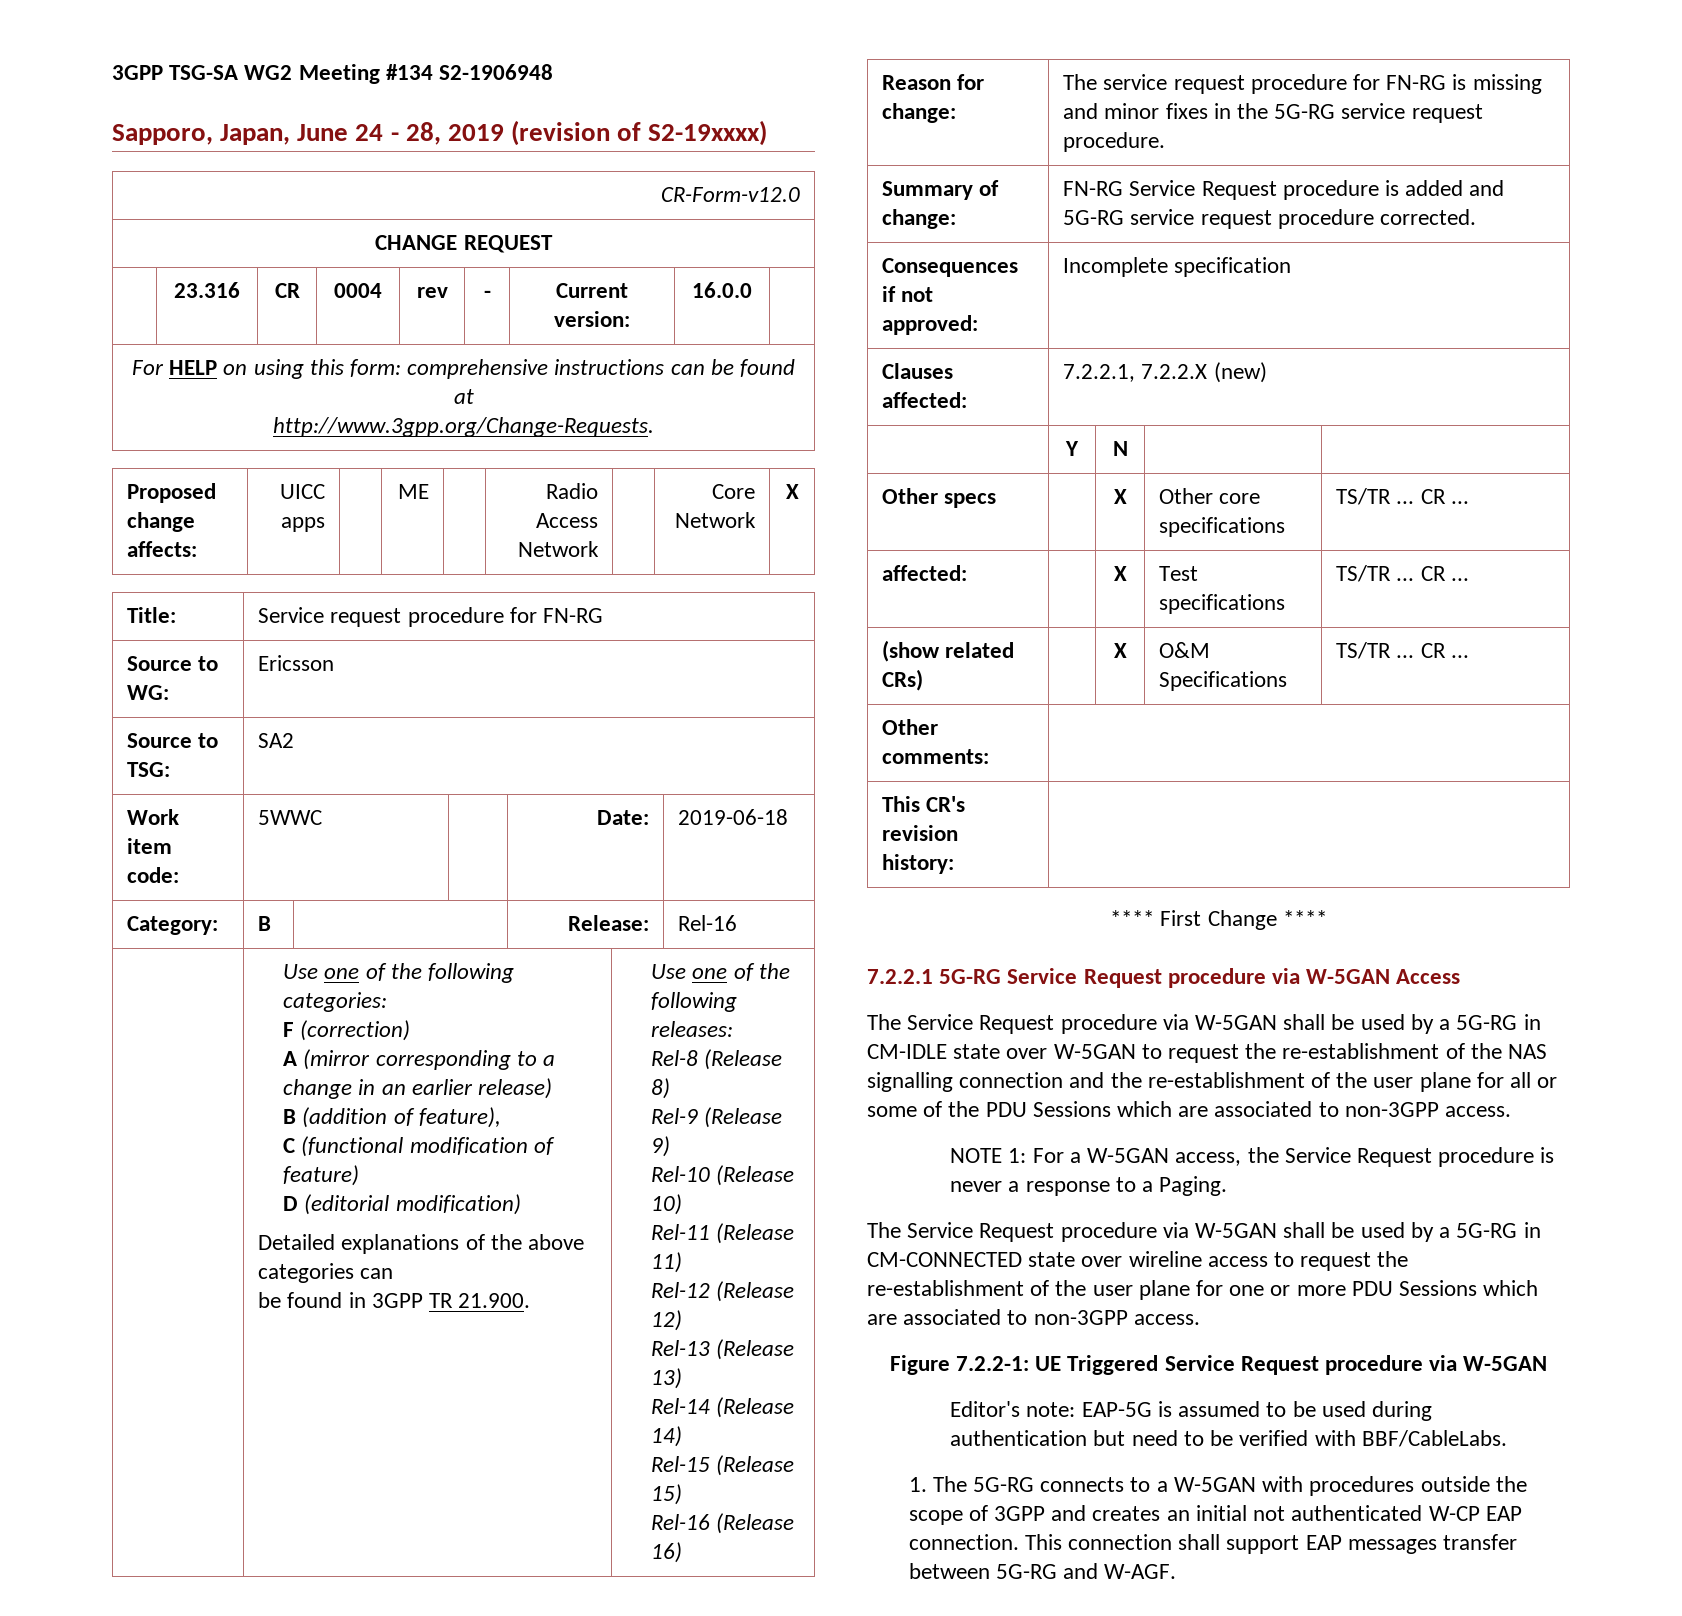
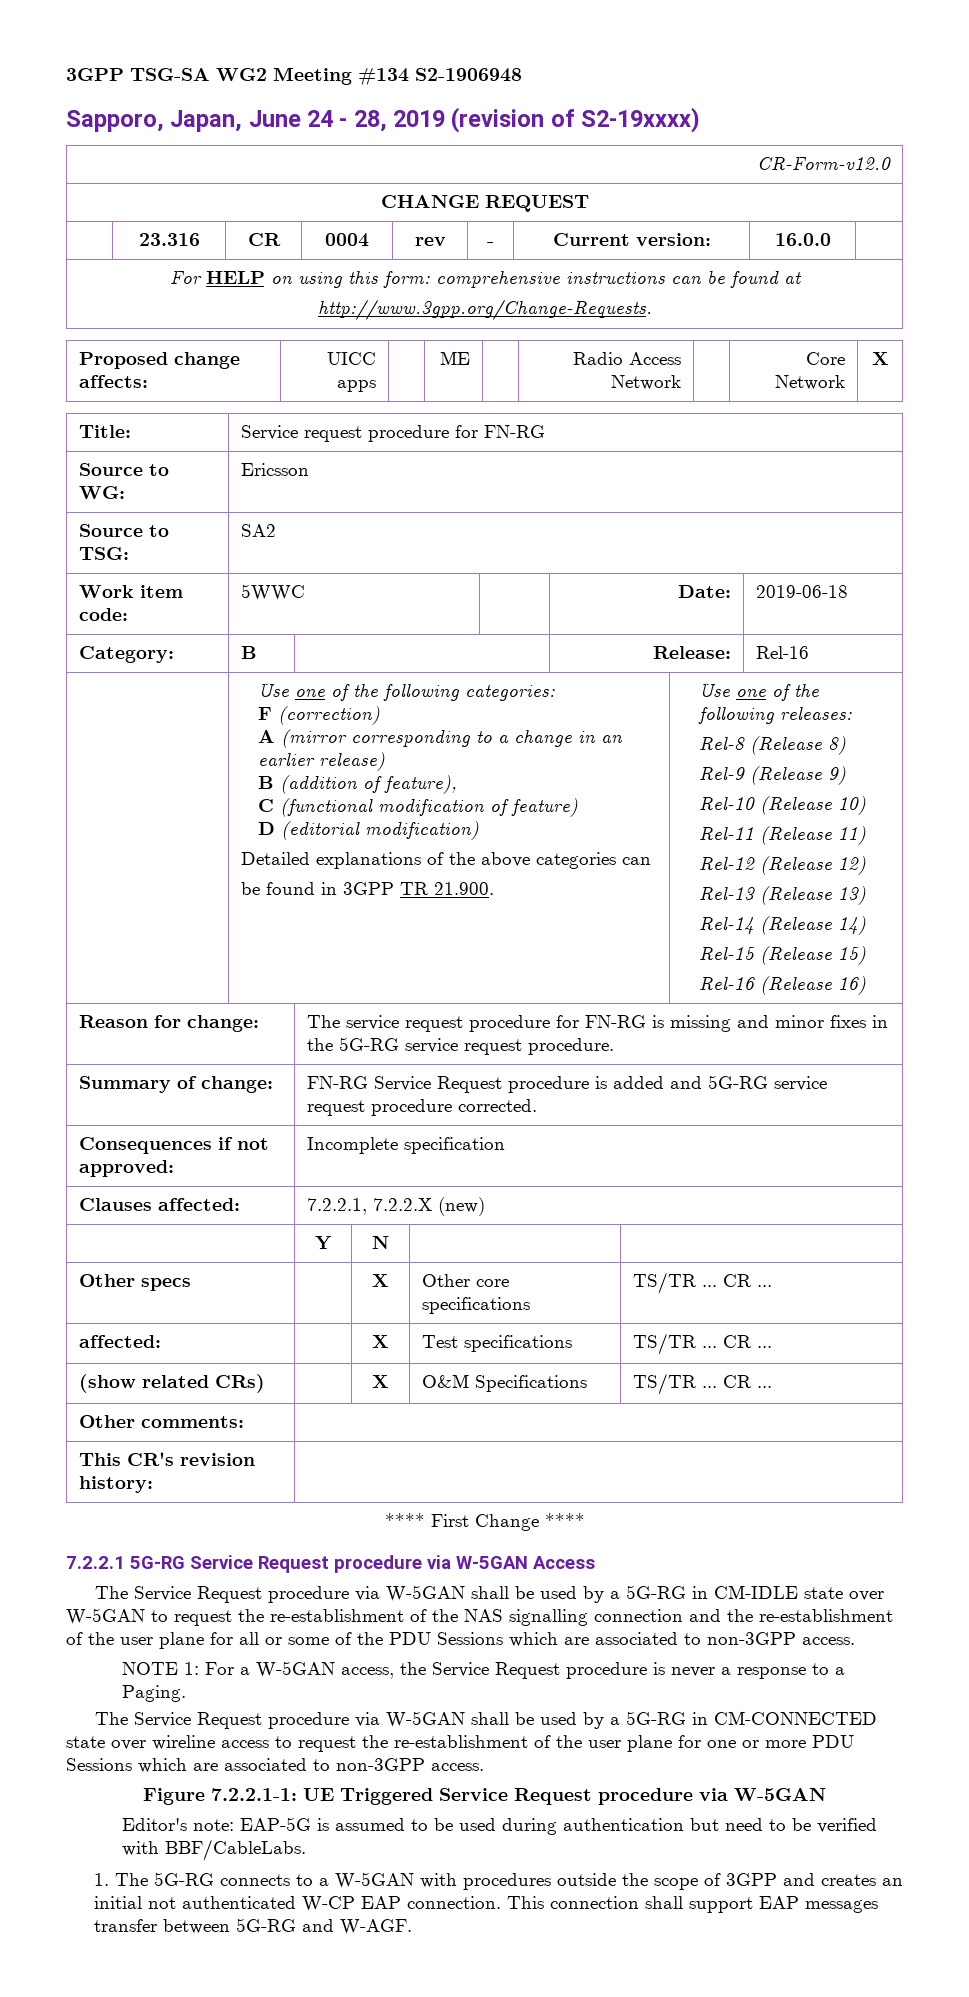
- Figure 7.2.2-1: UE Triggered Service Request procedure via W-5GAN
+ Figure 7.2.2.1-1: UE Triggered Service Request procedure via W-5GAN

